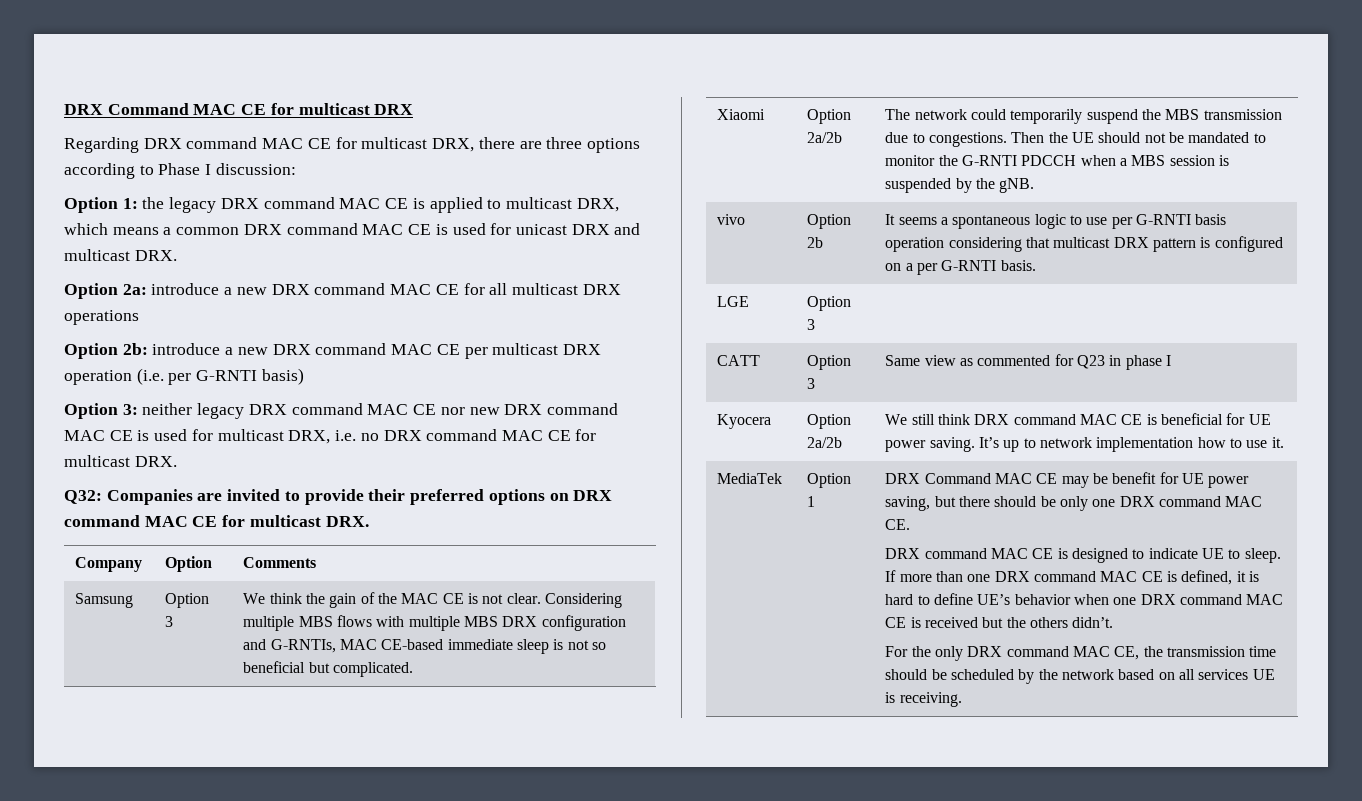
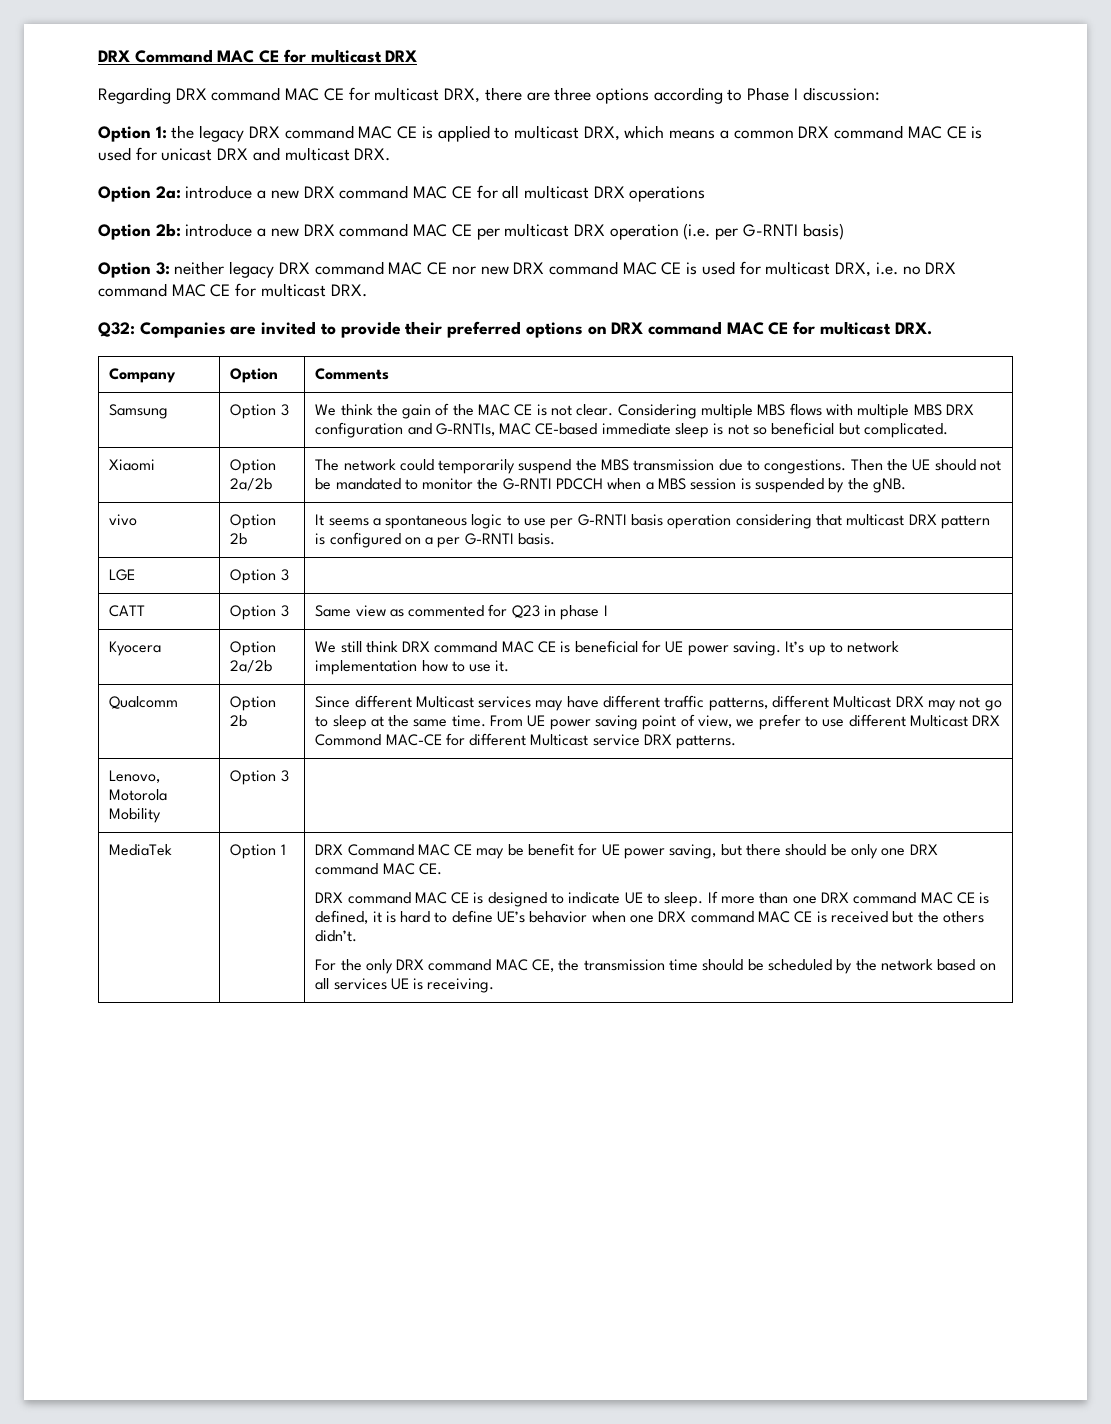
+ Qualcomm | Option 2b | Since different Multicast services may have different traffic patterns, different Multicast DRX may not go to sleep at the same time. From UE power saving point of view, we prefer to use different Multicast DRX Commond MAC-CE for different Multicast service DRX patterns.
+ Lenovo, Motorola Mobility | Option 3 |

